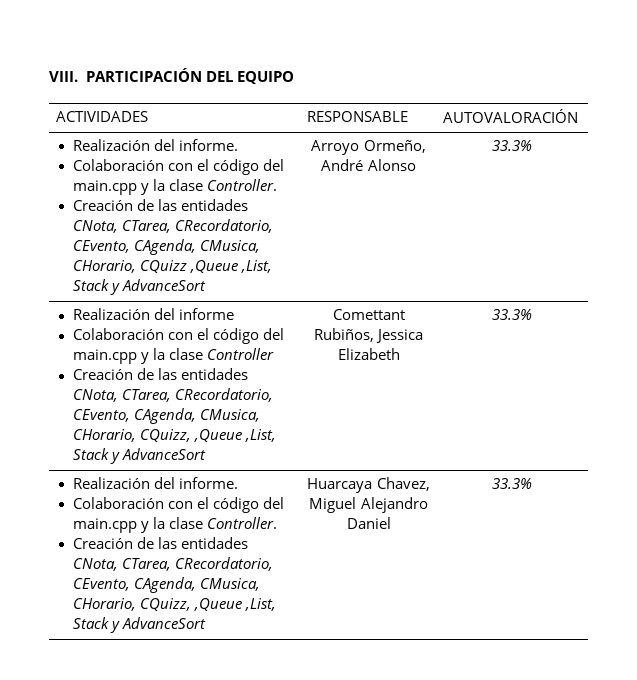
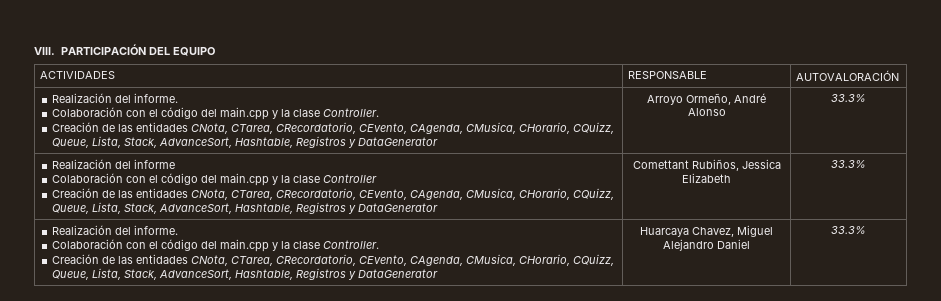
  ACTIVIDADES | RESPONSABLE | AUTOVALORACIÓN
  Realización del informe.
  Colaboración con el código del main.cpp y la clase Controller.
- Creación de las entidades CNota, CTarea, CRecordatorio, CEvento, CAgenda, CMusica, CHorario, CQuizz ,Queue ,List, Stack y AdvanceSort | Arroyo Ormeño, André Alonso | 33.3%
+ Creación de las entidades CNota, CTarea, CRecordatorio, CEvento, CAgenda, CMusica, CHorario, CQuizz, Queue, Lista, Stack, AdvanceSort, Hashtable, Registros y DataGenerator | Arroyo Ormeño, André Alonso | 33.3%
  Realización del informe
  Colaboración con el código del main.cpp y la clase Controller
- Creación de las entidades CNota, CTarea, CRecordatorio, CEvento, CAgenda, CMusica, CHorario, CQuizz, ,Queue ,List, Stack y AdvanceSort | Comettant Rubiños, Jessica Elizabeth | 33.3%
+ Creación de las entidades CNota, CTarea, CRecordatorio, CEvento, CAgenda, CMusica, CHorario, CQuizz, Queue, Lista, Stack, AdvanceSort, Hashtable, Registros y DataGenerator | Comettant Rubiños, Jessica Elizabeth | 33.3%
  Realización del informe.
  Colaboración con el código del main.cpp y la clase Controller.
- Creación de las entidades CNota, CTarea, CRecordatorio, CEvento, CAgenda, CMusica, CHorario, CQuizz, ,Queue ,List, Stack y AdvanceSort | Huarcaya Chavez, Miguel Alejandro Daniel | 33.3%
+ Creación de las entidades CNota, CTarea, CRecordatorio, CEvento, CAgenda, CMusica, CHorario, CQuizz, Queue, Lista, Stack, AdvanceSort, Hashtable, Registros y DataGenerator | Huarcaya Chavez, Miguel Alejandro Daniel | 33.3%

